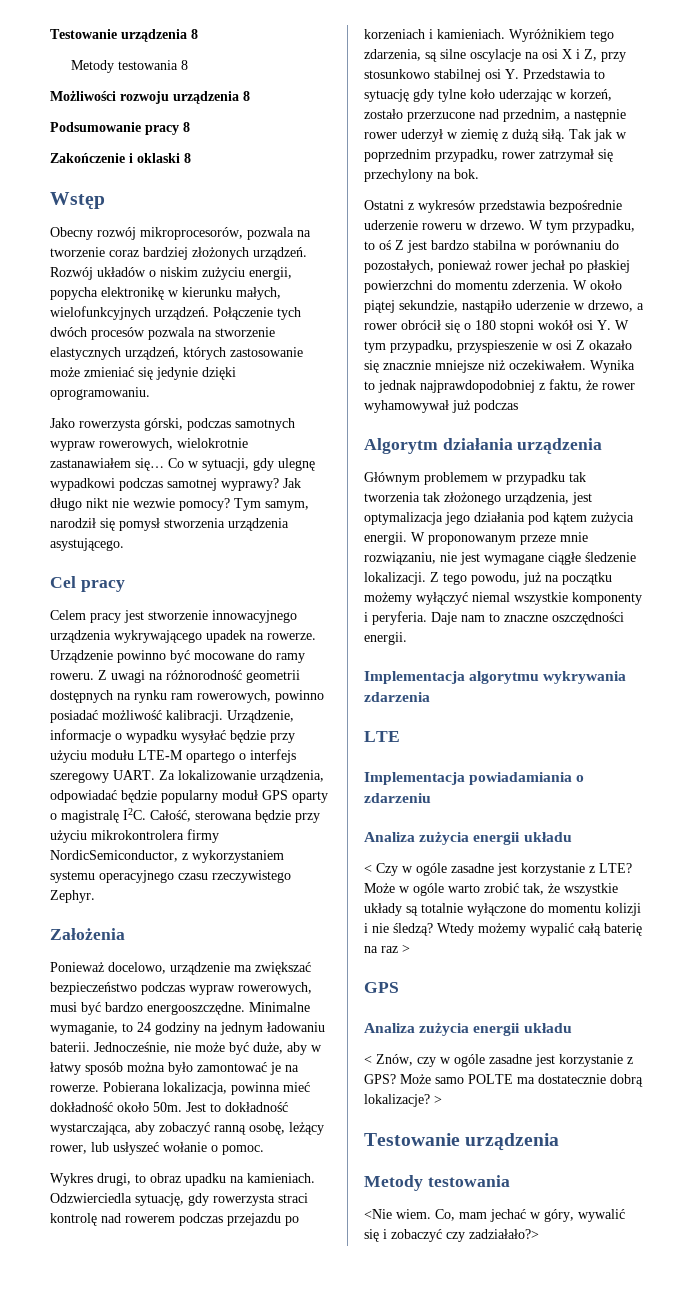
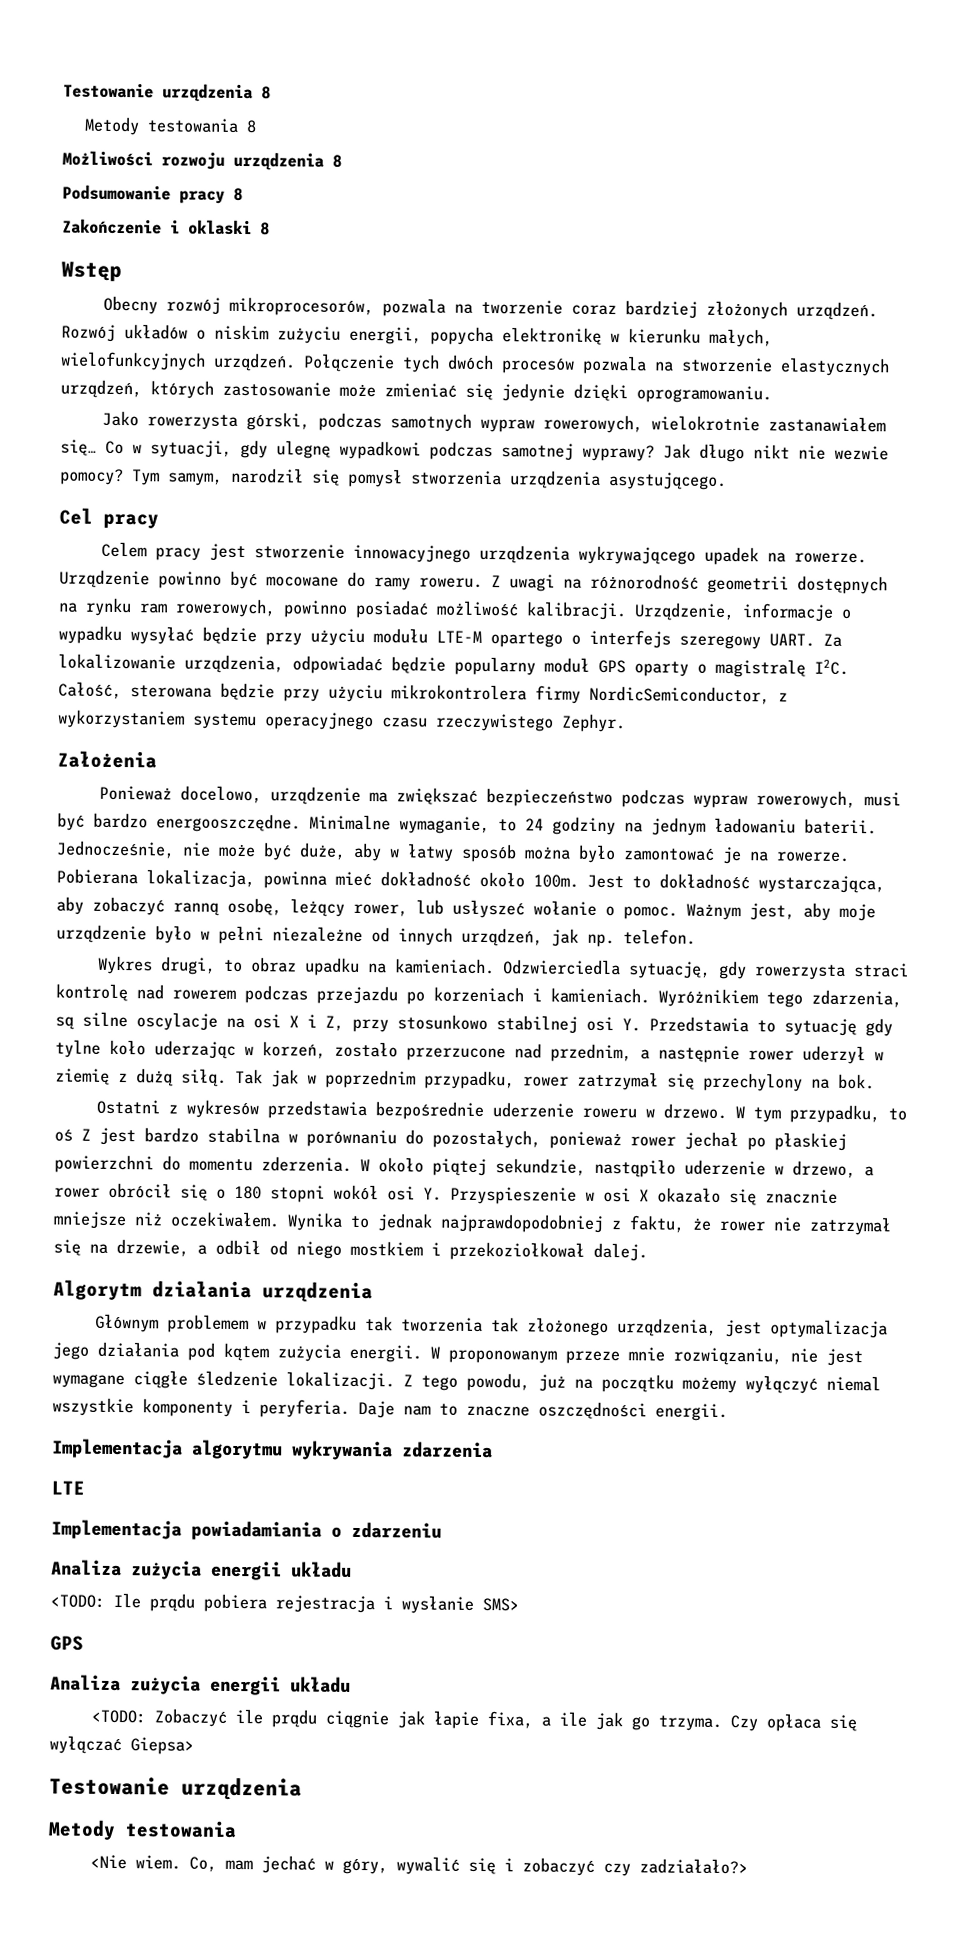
- Pobierana lokalizacja, powinna mieć dokładność około 50m.
+ Pobierana lokalizacja, powinna mieć dokładność około 100m.
+ Ważnym jest, aby moje urządzenie było w pełni niezależne od innych urządzeń, jak np. telefon.
- W około piątej sekundzie, nastąpiło uderzenie w drzewo, a rower obrócił się o 180 stopni wokół osi Y. W tym przypadku, przyspieszenie w osi Z okazało się znacznie mniejsze niż oczekiwałem.
+ W około piątej sekundzie, nastąpiło uderzenie w drzewo, a rower obrócił się o 180 stopni wokół osi Y. Przyspieszenie w osi X okazało się znacznie mniejsze niż oczekiwałem.
- Wynika to jednak najprawdopodobniej z faktu, że rower wyhamowywał już podczas
+ Wynika to jednak najprawdopodobniej z faktu, że rower nie zatrzymał się na drzewie, a odbił od niego mostkiem i przekoziołkował dalej.
- < Czy w ogóle zasadne jest korzystanie z LTE? Może w ogóle warto zrobić tak, że wszystkie układy są totalnie wyłączone do momentu kolizji i nie śledzą? Wtedy możemy wypalić całą baterię na raz >
+ <TODO: Ile prądu pobiera rejestracja i wysłanie SMS>
- < Znów, czy w ogóle zasadne jest korzystanie z GPS? Może samo POLTE ma dostatecznie dobrą lokalizacje? >
+ <TODO: Zobaczyć ile prądu ciągnie jak łapie fixa, a ile jak go trzyma. Czy opłaca się wyłączać Giepsa>

